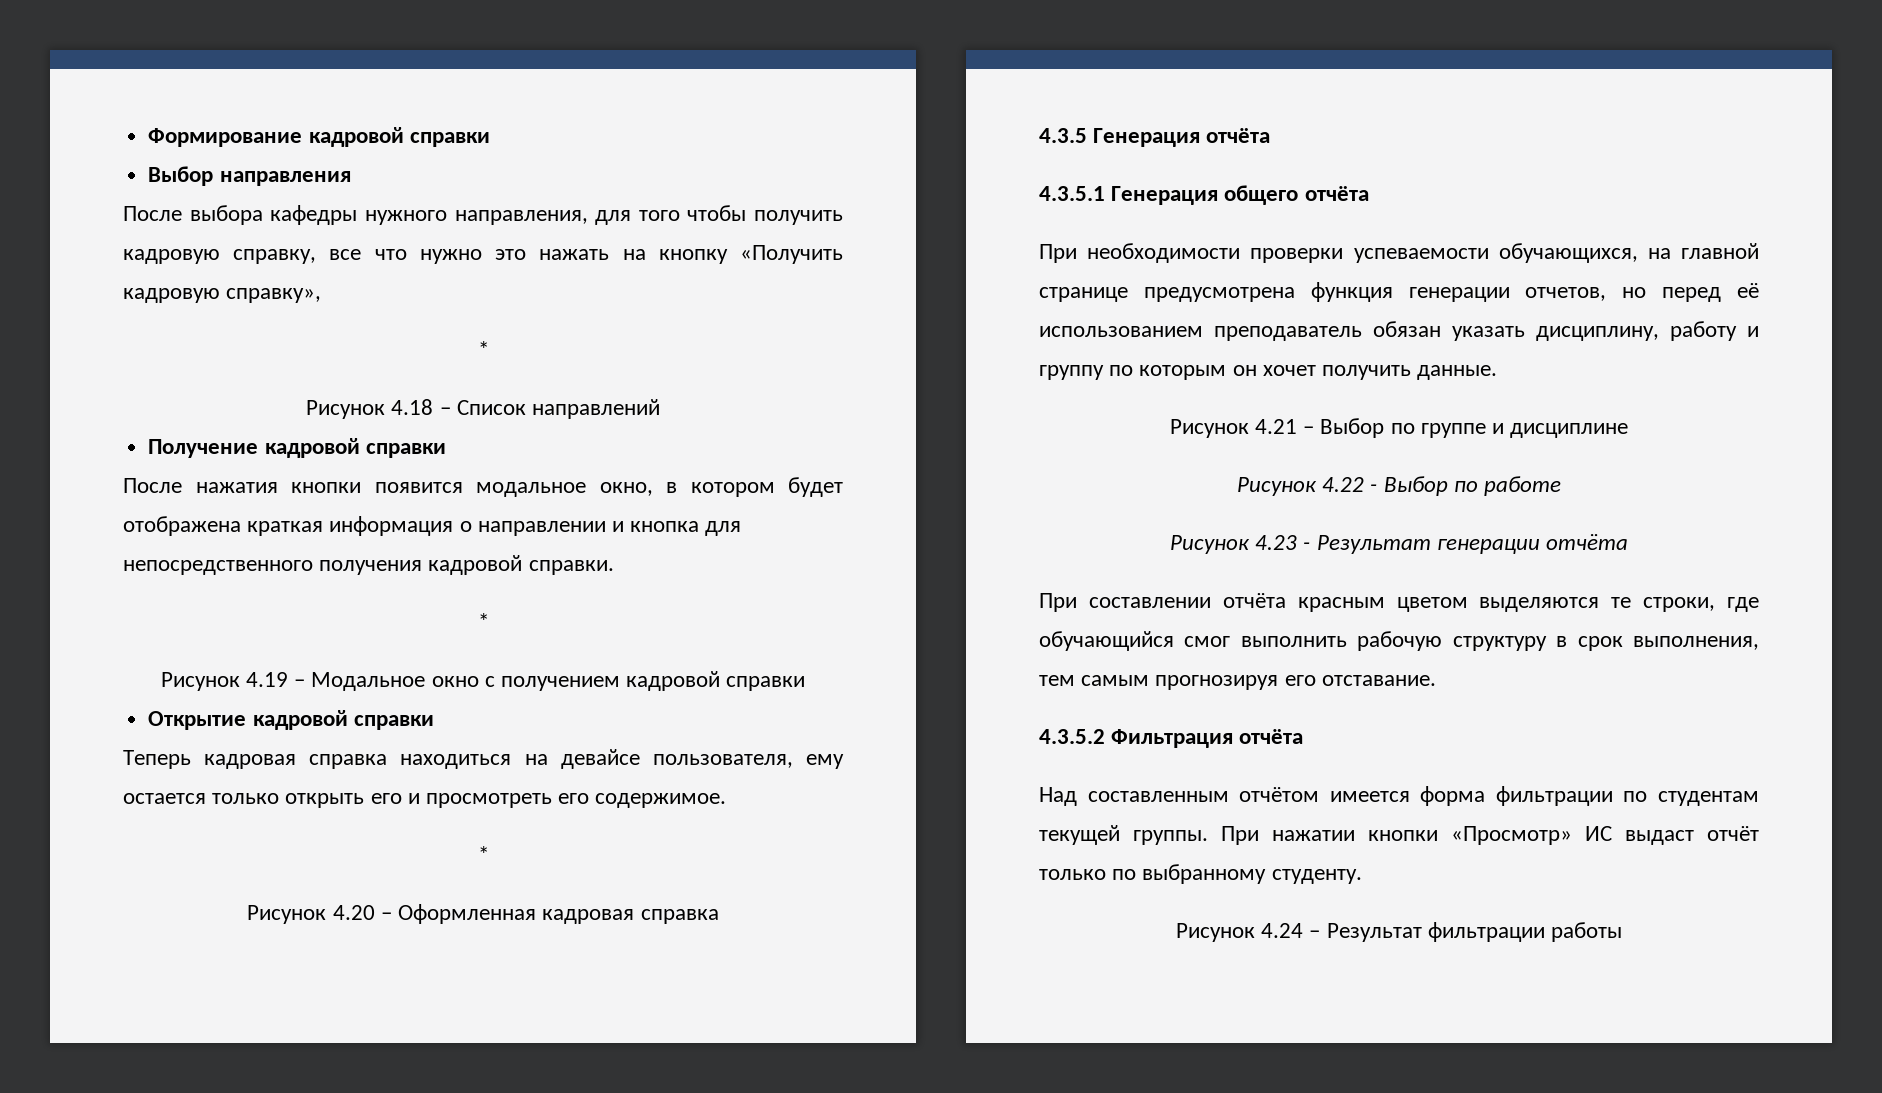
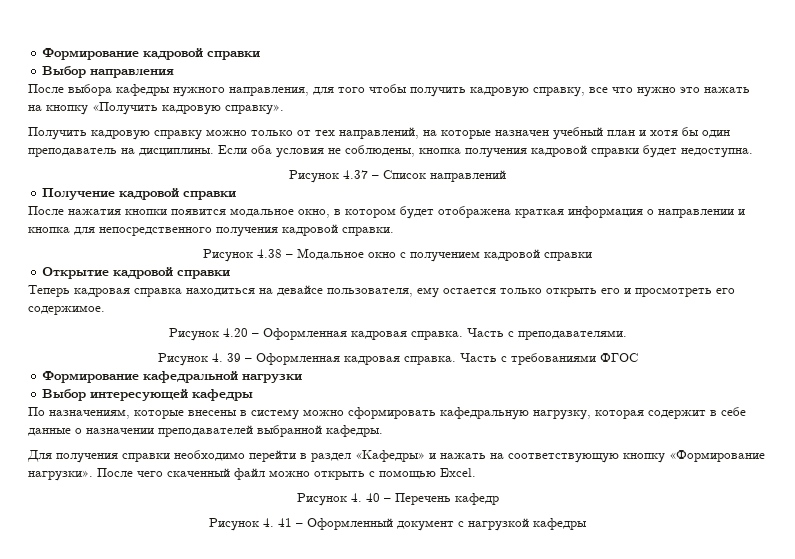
- После выбора кафедры нужного направления, для того чтобы получить кадровую справку, все что нужно это нажать на кнопку «Получить кадровую справку»,
- *
- Рисунок 4.18 – Список направлений
+ После выбора кафедры нужного направления, для того чтобы получить кадровую справку, все что нужно это нажать на кнопку «Получить кадровую справку».
+ Получить кадровую справку можно только от тех направлений, на которые назначен учебный план и хотя бы один преподаватель на дисциплины. Если оба условия не соблюдены, кнопка получения кадровой справки будет недоступна.
+ Рисунок 4.37 – Список направлений
  После нажатия кнопки появится модальное окно, в котором будет отображена краткая информация о направлении и кнопка для непосредственного получения кадровой справки.
- *
- Рисунок 4.19 – Модальное окно с получением кадровой справки
+ Рисунок 4.38 – Модальное окно с получением кадровой справки
  Теперь кадровая справка находиться на девайсе пользователя, ему остается только открыть его и просмотреть его содержимое.
- *
- Рисунок 4.20 – Оформленная кадровая справка
- 4.3.5 Генерация отчёта
- 4.3.5.1 Генерация общего отчёта
- При необходимости проверки успеваемости обучающихся, на главной странице предусмотрена функция генерации отчетов, но перед её использованием преподаватель обязан указать дисциплину, работу и группу по которым он хочет получить данные.
- Рисунок 4.21 – Выбор по группе и дисциплине
- Рисунок 4.22 - Выбор по работе
- Рисунок 4.23 - Результат генерации отчёта
- При составлении отчёта красным цветом выделяются те строки, где обучающийся смог выполнить рабочую структуру в срок выполнения, тем самым прогнозируя его отставание.
- 4.3.5.2 Фильтрация отчёта
- Над составленным отчётом имеется форма фильтрации по студентам текущей группы. При нажатии кнопки «Просмотр» ИС выдаст отчёт только по выбранному студенту.
- Рисунок 4.24 – Результат фильтрации работы
+ Рисунок 4.20 – Оформленная кадровая справка. Часть с преподавателями.
+ Рисунок 4. 39 – Оформленная кадровая справка. Часть с требованиями ФГОС
+ Формирование кафедральной нагрузки
+ Выбор интересующей кафедры
+ По назначениям, которые внесены в систему можно сформировать кафедральную нагрузку, которая содержит в себе данные о назначении преподавателей выбранной кафедры.
+ Для получения справки необходимо перейти в раздел «Кафедры» и нажать на соответствующую кнопку «Формирование нагрузки». После чего скаченный файл можно открыть с помощью Excel.
+ Рисунок 4. 40 – Перечень кафедр
+ Рисунок 4. 41 – Оформленный документ с нагрузкой кафедры

